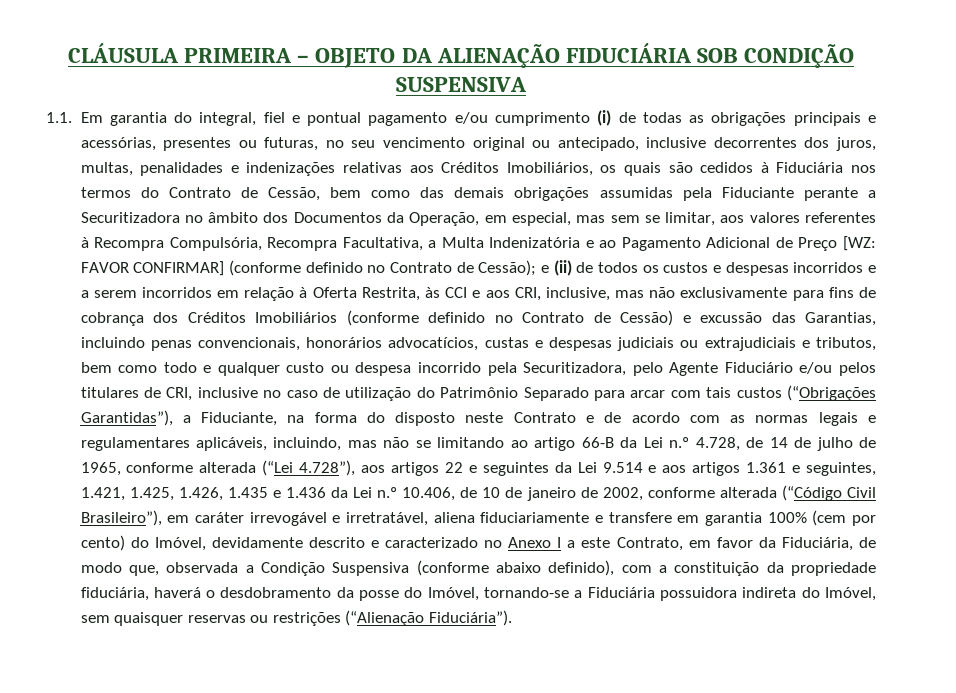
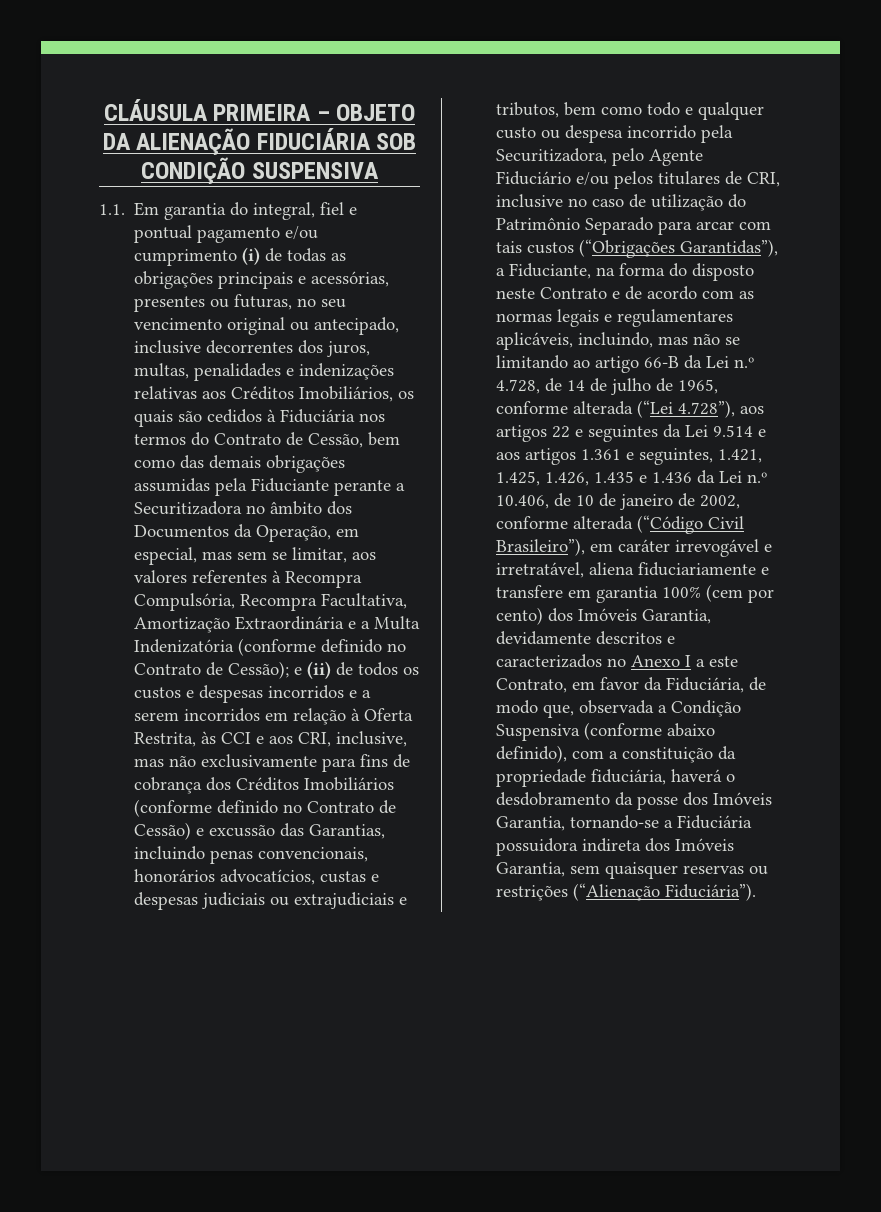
- 1.1. Em garantia do integral, fiel e pontual pagamento e/ou cumprimento (i) de todas as obrigações principais e acessórias, presentes ou futuras, no seu vencimento original ou antecipado, inclusive decorrentes dos juros, multas, penalidades e indenizações relativas aos Créditos Imobiliários, os quais são cedidos à Fiduciária nos termos do Contrato de Cessão, bem como das demais obrigações assumidas pela Fiduciante perante a Securitizadora no âmbito dos Documentos da Operação, em especial, mas sem se limitar, aos valores referentes à Recompra Compulsória, Recompra Facultativa, a Multa Indenizatória e ao Pagamento Adicional de Preço [WZ: FAVOR CONFIRMAR] (conforme definido no Contrato de Cessão);
+ 1.1. Em garantia do integral, fiel e pontual pagamento e/ou cumprimento (i) de todas as obrigações principais e acessórias, presentes ou futuras, no seu vencimento original ou antecipado, inclusive decorrentes dos juros, multas, penalidades e indenizações relativas aos Créditos Imobiliários, os quais são cedidos à Fiduciária nos termos do Contrato de Cessão, bem como das demais obrigações assumidas pela Fiduciante perante a Securitizadora no âmbito dos Documentos da Operação, em especial, mas sem se limitar, aos valores referentes à Recompra Compulsória, Recompra Facultativa, Amortização Extraordinária e a Multa Indenizatória (conforme definido no Contrato de Cessão);
- e (ii) de todos os custos e despesas incorridos e a serem incorridos em relação à Oferta Restrita, às CCI e aos CRI, inclusive, mas não exclusivamente para fins de cobrança dos Créditos Imobiliários (conforme definido no Contrato de Cessão) e excussão das Garantias, incluindo penas convencionais, honorários advocatícios, custas e despesas judiciais ou extrajudiciais e tributos, bem como todo e qualquer custo ou despesa incorrido pela Securitizadora, pelo Agente Fiduciário e/ou pelos titulares de CRI, inclusive no caso de utilização do Patrimônio Separado para arcar com tais custos (“Obrigações Garantidas”), a Fiduciante, na forma do disposto neste Contrato e de acordo com as normas legais e regulamentares aplicáveis, incluindo, mas não se limitando ao artigo 66-B da Lei n.º 4.728, de 14 de julho de 1965, conforme alterada (“Lei 4.728”), aos artigos 22 e seguintes da Lei 9.514 e aos artigos 1.361 e seguintes, 1.421, 1.425, 1.426, 1.435 e 1.436 da Lei n.º 10.406, de 10 de janeiro de 2002, conforme alterada (“Código Civil Brasileiro”), em caráter irrevogável e irretratável, aliena fiduciariamente e transfere em garantia 100% (cem por cento) do Imóvel, devidamente descrito e caracterizado no Anexo I a este Contrato, em favor da Fiduciária, de modo que, observada a Condição Suspensiva (conforme abaixo definido), com a constituição da propriedade fiduciária, haverá o desdobramento da posse do Imóvel, tornando-se a Fiduciária possuidora indireta do Imóvel, sem quaisquer reservas ou restrições (“Alienação Fiduciária”).
+ e (ii) de todos os custos e despesas incorridos e a serem incorridos em relação à Oferta Restrita, às CCI e aos CRI, inclusive, mas não exclusivamente para fins de cobrança dos Créditos Imobiliários (conforme definido no Contrato de Cessão) e excussão das Garantias, incluindo penas convencionais, honorários advocatícios, custas e despesas judiciais ou extrajudiciais e tributos, bem como todo e qualquer custo ou despesa incorrido pela Securitizadora, pelo Agente Fiduciário e/ou pelos titulares de CRI, inclusive no caso de utilização do Patrimônio Separado para arcar com tais custos (“Obrigações Garantidas”), a Fiduciante, na forma do disposto neste Contrato e de acordo com as normas legais e regulamentares aplicáveis, incluindo, mas não se limitando ao artigo 66-B da Lei n.º 4.728, de 14 de julho de 1965, conforme alterada (“Lei 4.728”), aos artigos 22 e seguintes da Lei 9.514 e aos artigos 1.361 e seguintes, 1.421, 1.425, 1.426, 1.435 e 1.436 da Lei n.º 10.406, de 10 de janeiro de 2002, conforme alterada (“Código Civil Brasileiro”), em caráter irrevogável e irretratável, aliena fiduciariamente e transfere em garantia 100% (cem por cento) dos Imóveis Garantia, devidamente descritos e caracterizados no Anexo I a este Contrato, em favor da Fiduciária, de modo que, observada a Condição Suspensiva (conforme abaixo definido), com a constituição da propriedade fiduciária, haverá o desdobramento da posse dos Imóveis Garantia, tornando-se a Fiduciária possuidora indireta dos Imóveis Garantia, sem quaisquer reservas ou restrições (“Alienação Fiduciária”).

